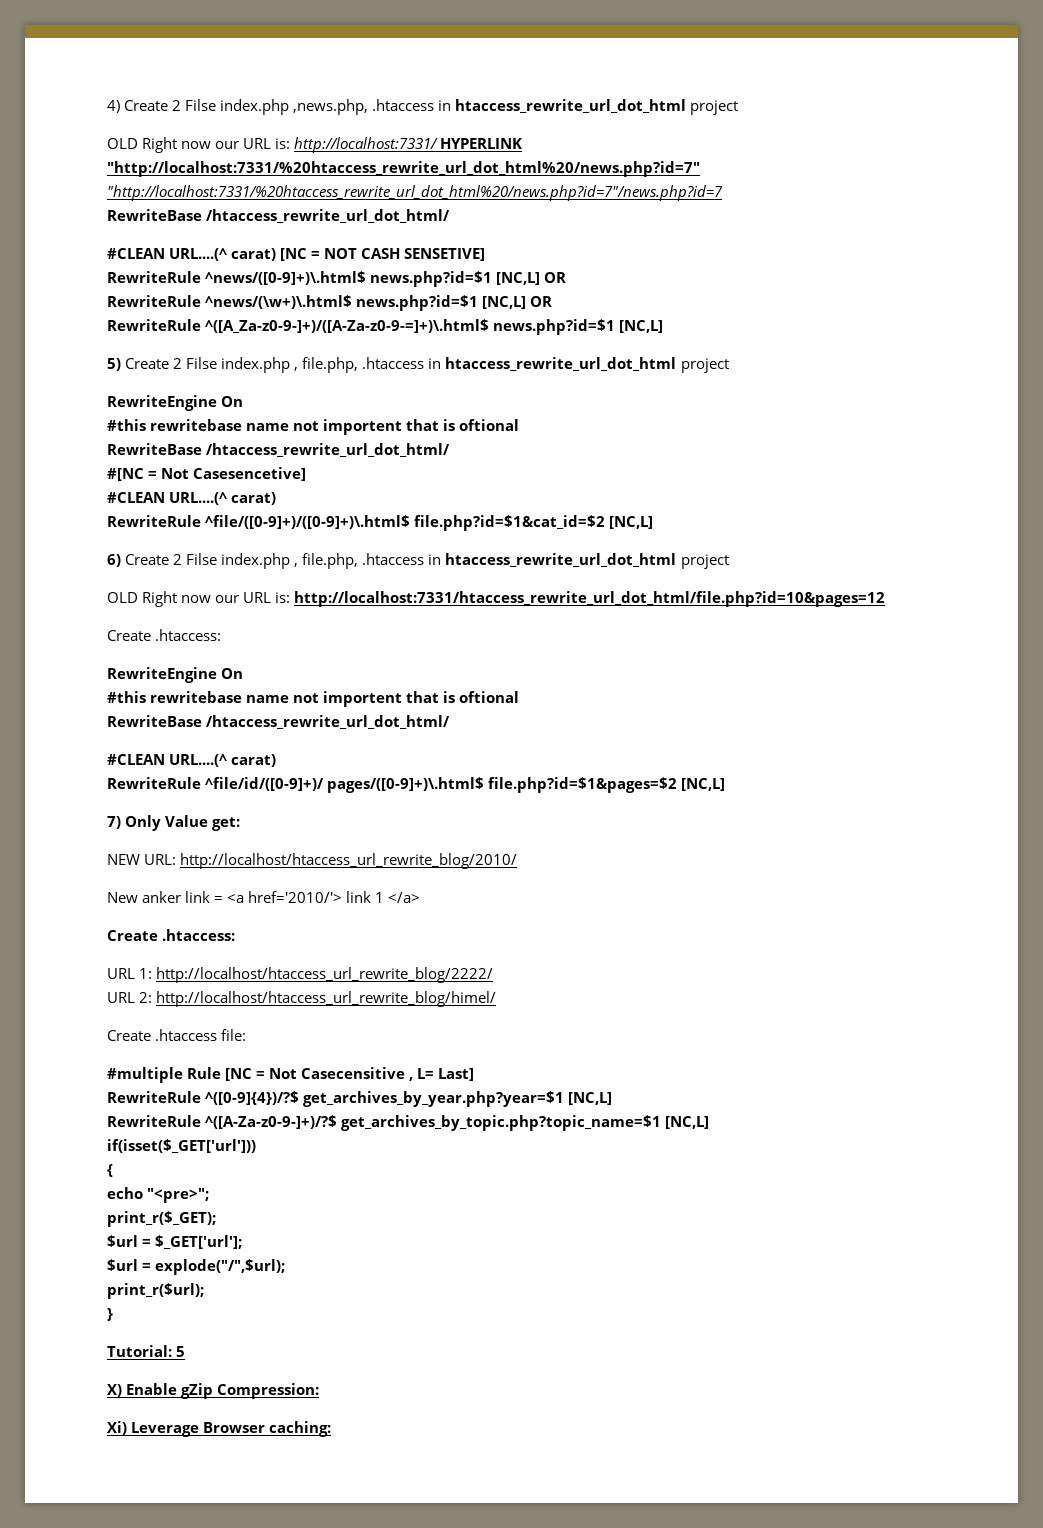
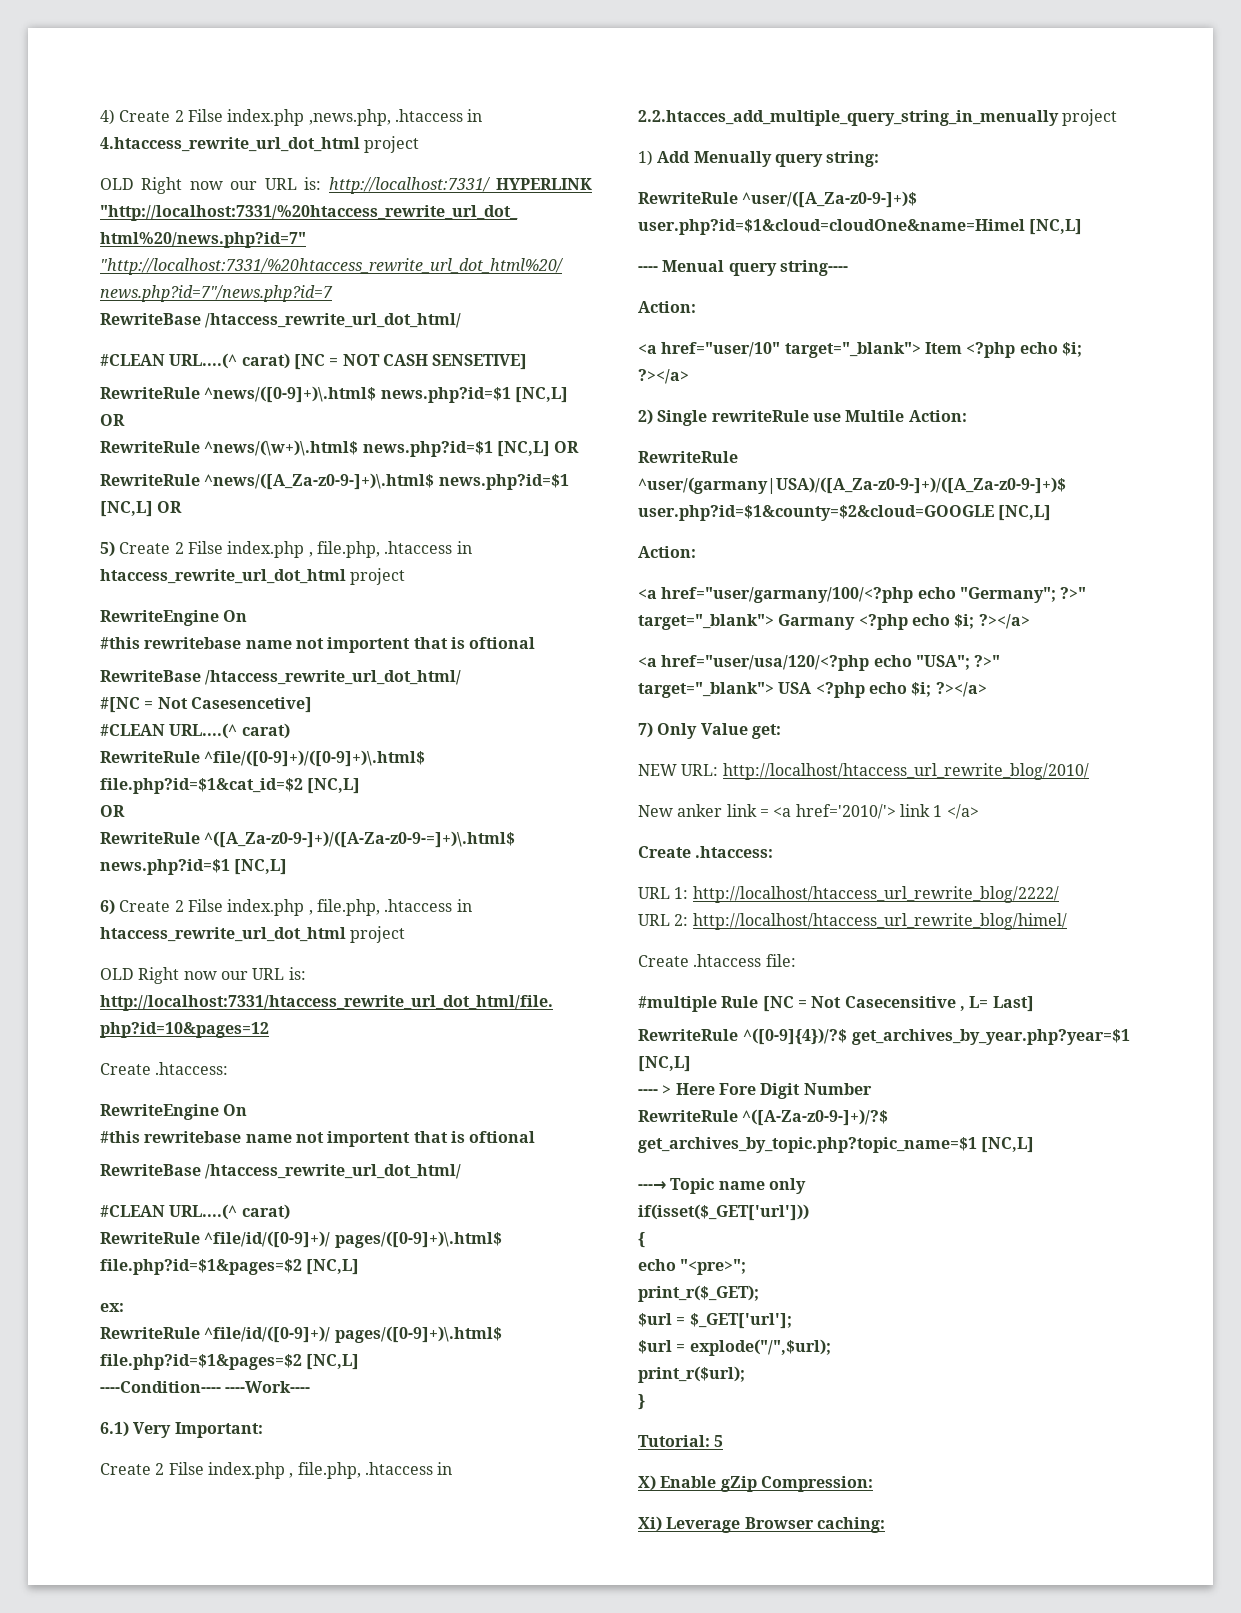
- 4) Create 2 Filse index.php ,news.php, .htaccess in htaccess_rewrite_url_dot_html project
+ 4) Create 2 Filse index.php ,news.php, .htaccess in 4.htaccess_rewrite_url_dot_html project
- RewriteRule ^([A_Za-z0-9-]+)/([A-Za-z0-9-=]+)\.html$ news.php?id=$1 [NC,L]
+ RewriteRule ^news/([A_Za-z0-9-]+)\.html$ news.php?id=$1 [NC,L] OR
  RewriteRule ^file/([0-9]+)/([0-9]+)\.html$ file.php?id=$1&cat_id=$2 [NC,L]
+ OR
+ RewriteRule ^([A_Za-z0-9-]+)/([A-Za-z0-9-=]+)\.html$ news.php?id=$1 [NC,L]
+ ex:
+ RewriteRule ^file/id/([0-9]+)/ pages/([0-9]+)\.html$ file.php?id=$1&pages=$2 [NC,L]
+ ----Condition---- ----Work----
+ 6.1) Very Important:
+ Create 2 Filse index.php , file.php, .htaccess in 2.2.htacces_add_multiple_query_string_in_menually project
+ 1) Add Menually query string:
+ RewriteRule ^user/([A_Za-z0-9-]+)$ user.php?id=$1&cloud=cloudOne&name=Himel [NC,L]
+ ---- Menual query string----
+ Action:
+ <a href="user/10" target="_blank"> Item <?php echo $i; ?></a>
+ 2) Single rewriteRule use Multile Action:
+ RewriteRule ^user/(garmany|USA)/([A_Za-z0-9-]+)/([A_Za-z0-9-]+)$ user.php?id=$1&county=$2&cloud=GOOGLE [NC,L]
+ Action:
+ <a href="user/garmany/100/<?php echo "Germany"; ?>" target="_blank"> Garmany <?php echo $i; ?></a>
+ <a href="user/usa/120/<?php echo "USA"; ?>" target="_blank"> USA <?php echo $i; ?></a>
+ ---- > Here Fore Digit Number
+ ---→ Topic name only

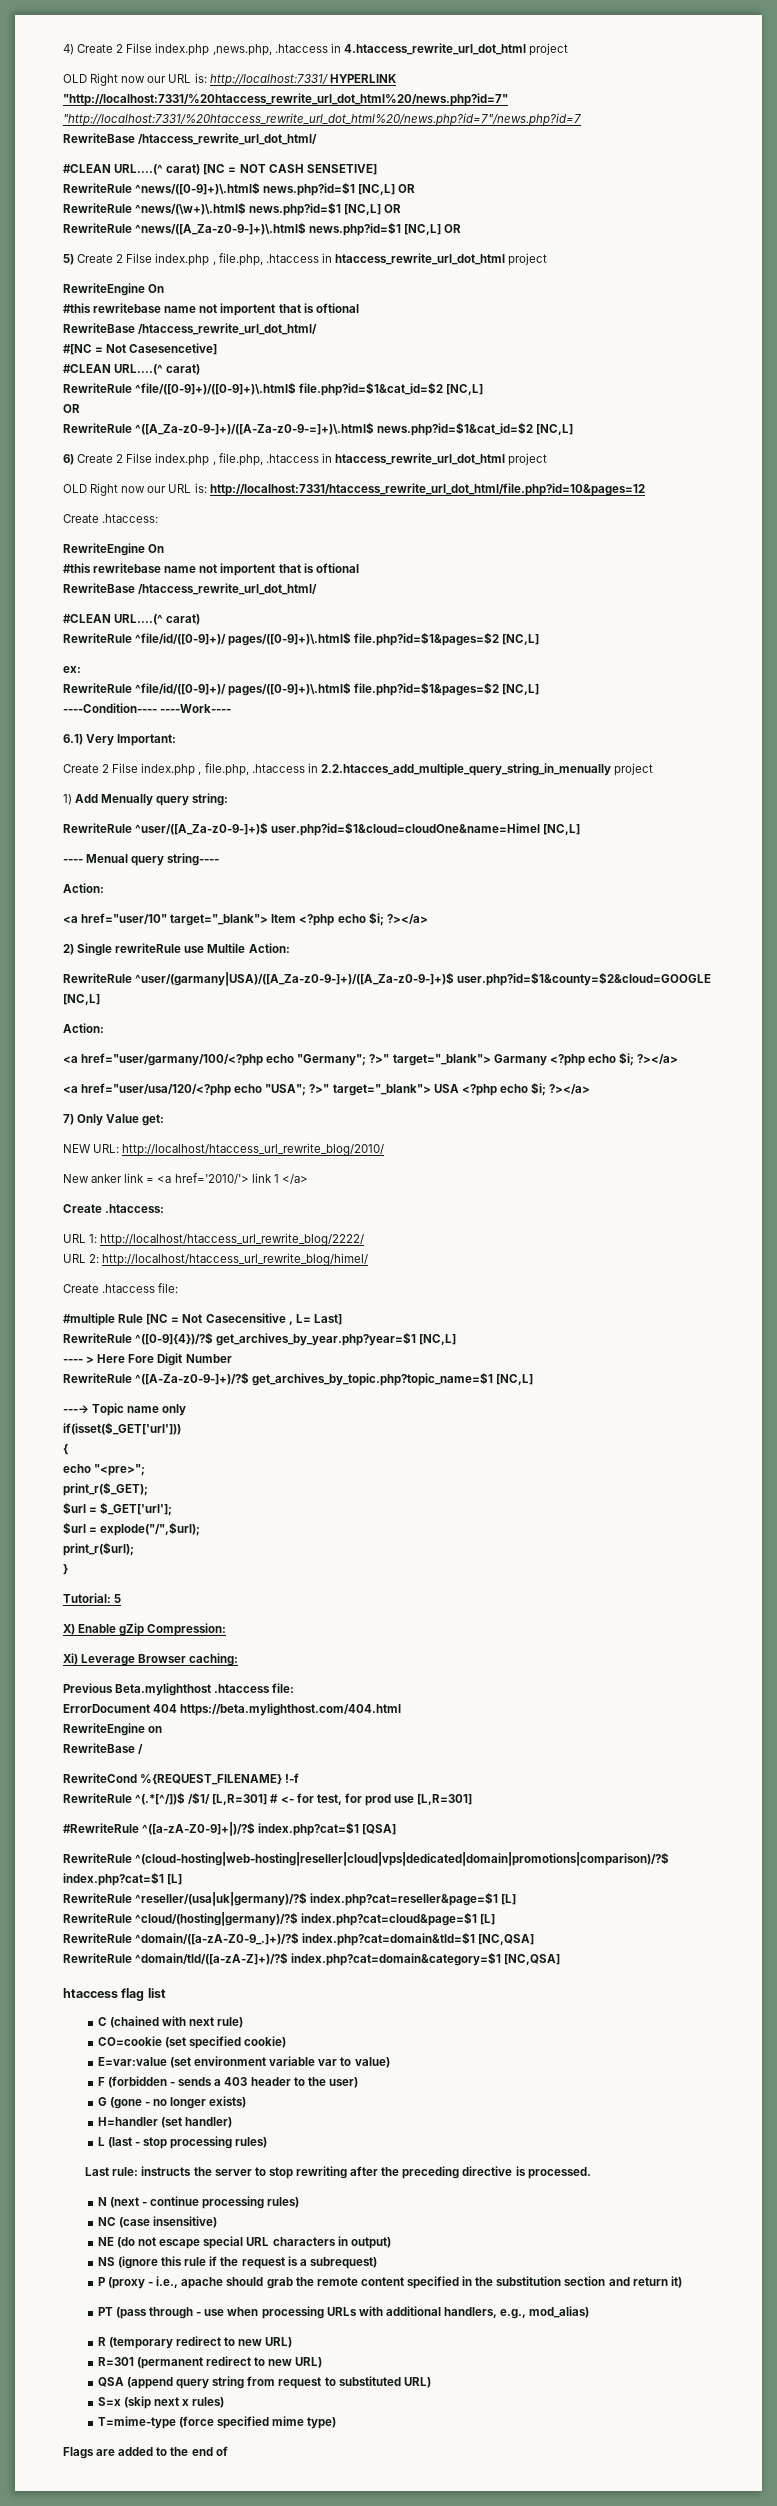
- RewriteRule ^([A_Za-z0-9-]+)/([A-Za-z0-9-=]+)\.html$ news.php?id=$1 [NC,L]
+ RewriteRule ^([A_Za-z0-9-]+)/([A-Za-z0-9-=]+)\.html$ news.php?id=$1&cat_id=$2 [NC,L]
+ Previous Beta.mylighthost .htaccess file:
+ ErrorDocument 404 https://beta.mylighthost.com/404.html
+ RewriteEngine on
+ RewriteBase /
+ RewriteCond %{REQUEST_FILENAME} !-f
+ RewriteRule ^(.*[^/])$ /$1/ [L,R=301] # <- for test, for prod use [L,R=301]
+ #RewriteRule ^([a-zA-Z0-9]+|)/?$ index.php?cat=$1 [QSA]
+ RewriteRule ^(cloud-hosting|web-hosting|reseller|cloud|vps|dedicated|domain|promotions|comparison)/?$ index.php?cat=$1 [L]
+ RewriteRule ^reseller/(usa|uk|germany)/?$ index.php?cat=reseller&page=$1 [L]
+ RewriteRule ^cloud/(hosting|germany)/?$ index.php?cat=cloud&page=$1 [L]
+ RewriteRule ^domain/([a-zA-Z0-9_.]+)/?$ index.php?cat=domain&tld=$1 [NC,QSA]
+ RewriteRule ^domain/tld/([a-zA-Z]+)/?$ index.php?cat=domain&category=$1 [NC,QSA]
+ htaccess flag list
+ C (chained with next rule)
+ CO=cookie (set specified cookie)
+ E=var:value (set environment variable var to value)
+ F (forbidden - sends a 403 header to the user)
+ G (gone - no longer exists)
+ H=handler (set handler)
+ L (last - stop processing rules)
+ Last rule: instructs the server to stop rewriting after the preceding directive is processed.
+ N (next - continue processing rules)
+ NC (case insensitive)
+ NE (do not escape special URL characters in output)
+ NS (ignore this rule if the request is a subrequest)
+ P (proxy - i.e., apache should grab the remote content specified in the substitution section and return it)
+ PT (pass through - use when processing URLs with additional handlers, e.g., mod_alias)
+ R (temporary redirect to new URL)
+ R=301 (permanent redirect to new URL)
+ QSA (append query string from request to substituted URL)
+ S=x (skip next x rules)
+ T=mime-type (force specified mime type)
+ Flags are added to the end of

